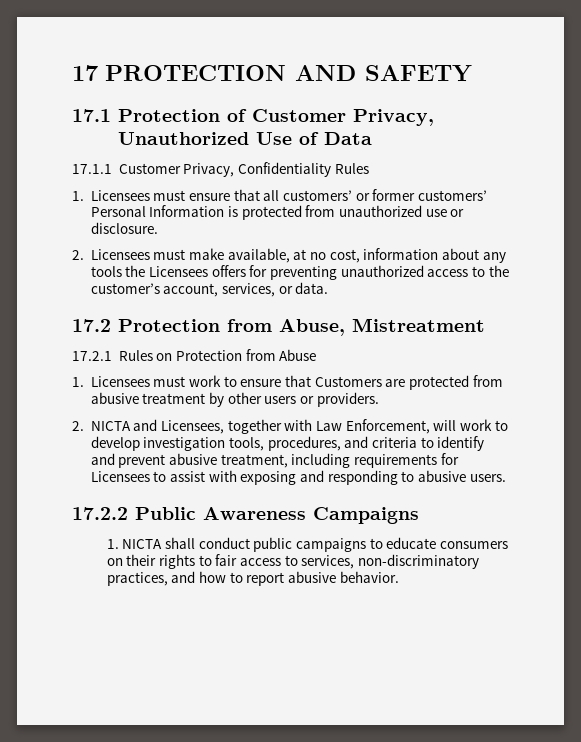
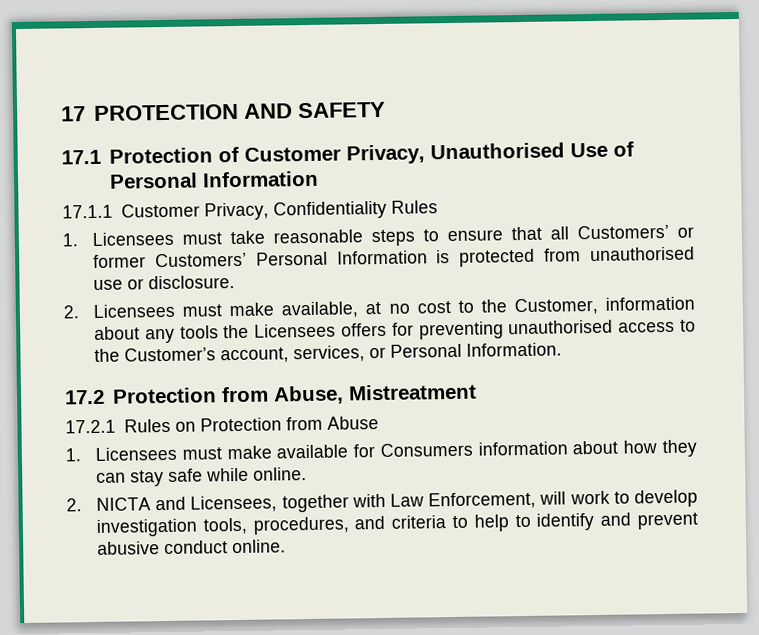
- 17.1 Protection of Customer Privacy, Unauthorized Use of Data
+ 17.1 Protection of Customer Privacy, Unauthorised Use of Personal Information
- 1. Licensees must ensure that all customers’ or former customers’ Personal Information is protected from unauthorized use or disclosure.
+ 1. Licensees must take reasonable steps to ensure that all Customers’ or former Customers’ Personal Information is protected from unauthorised use or disclosure.
- 2. Licensees must make available, at no cost, information about any tools the Licensees offers for preventing unauthorized access to the customer’s account, services, or data.
+ 2. Licensees must make available, at no cost to the Customer, information about any tools the Licensees offers for preventing unauthorised access to the Customer’s account, services, or Personal Information.
- 1. Licensees must work to ensure that Customers are protected from abusive treatment by other users or providers.
+ 1. Licensees must make available for Consumers information about how they can stay safe while online.
- 2. NICTA and Licensees, together with Law Enforcement, will work to develop investigation tools, procedures, and criteria to identify and prevent abusive treatment, including requirements for Licensees to assist with exposing and responding to abusive users.
- 17.2.2 Public Awareness Campaigns
- 1. NICTA shall conduct public campaigns to educate consumers on their rights to fair access to services, non-discriminatory practices, and how to report abusive behavior.
+ 2. NICTA and Licensees, together with Law Enforcement, will work to develop investigation tools, procedures, and criteria to help to identify and prevent abusive conduct online.

